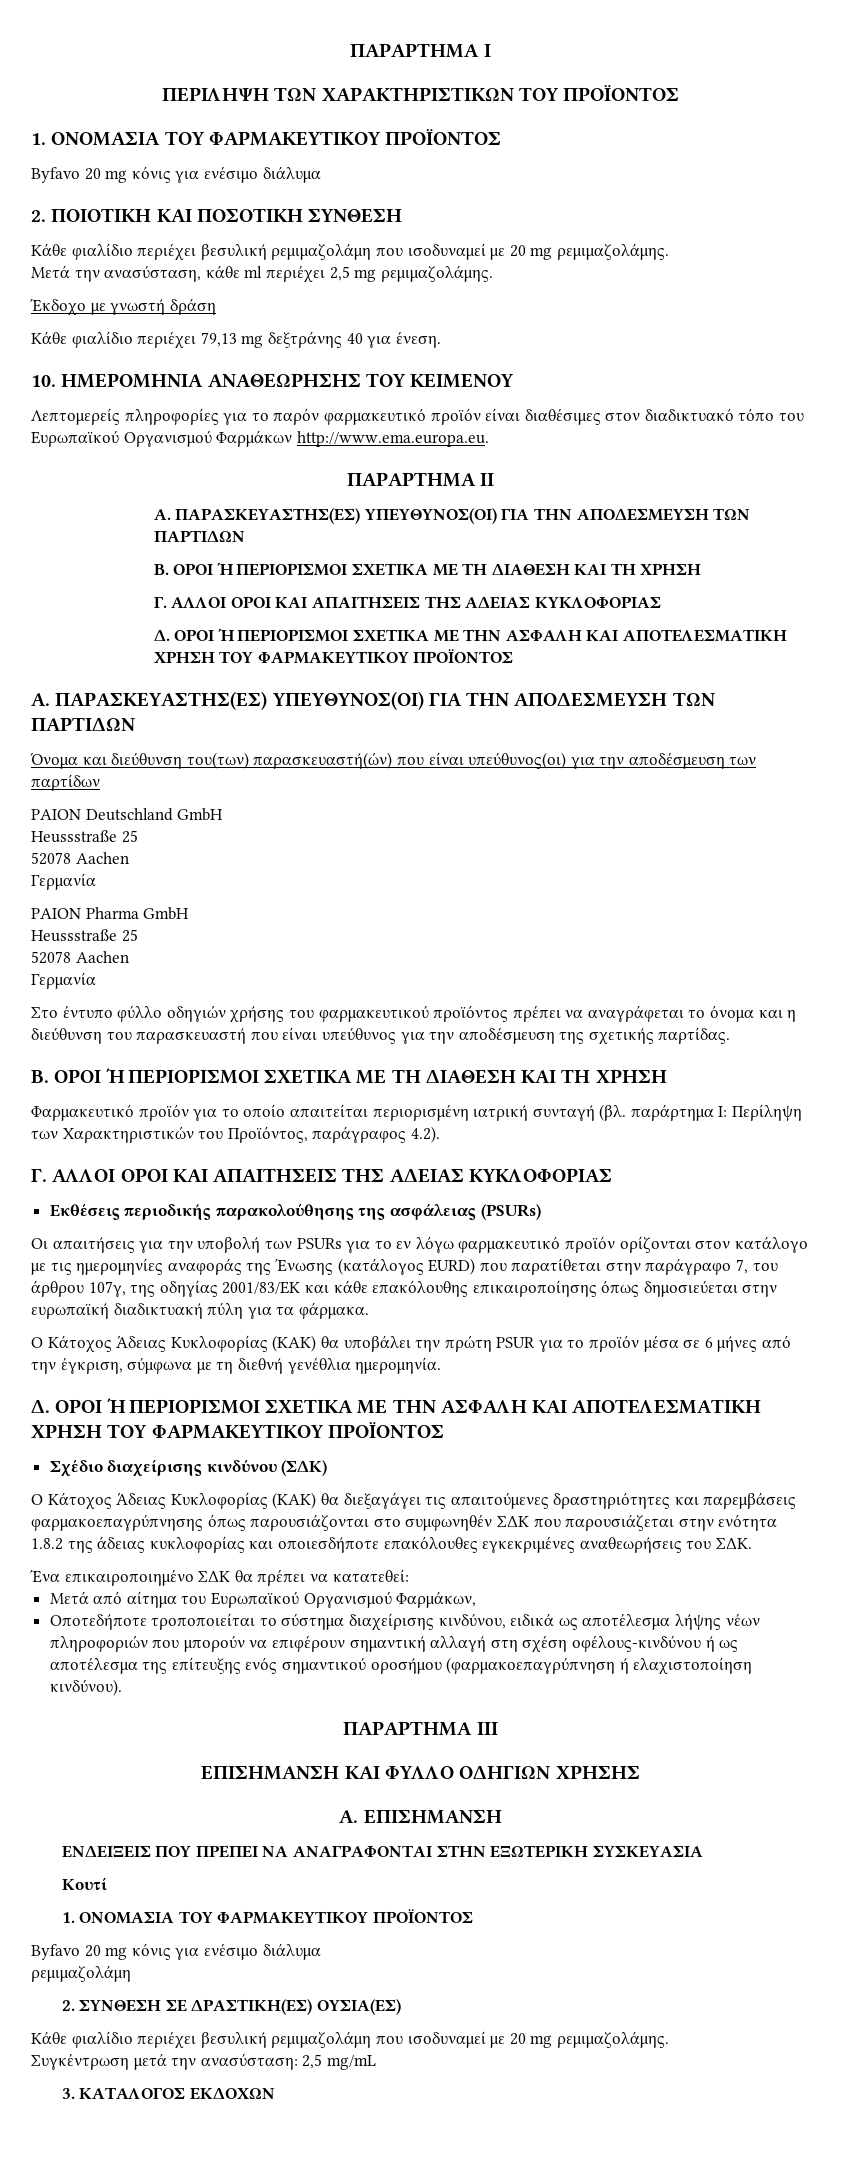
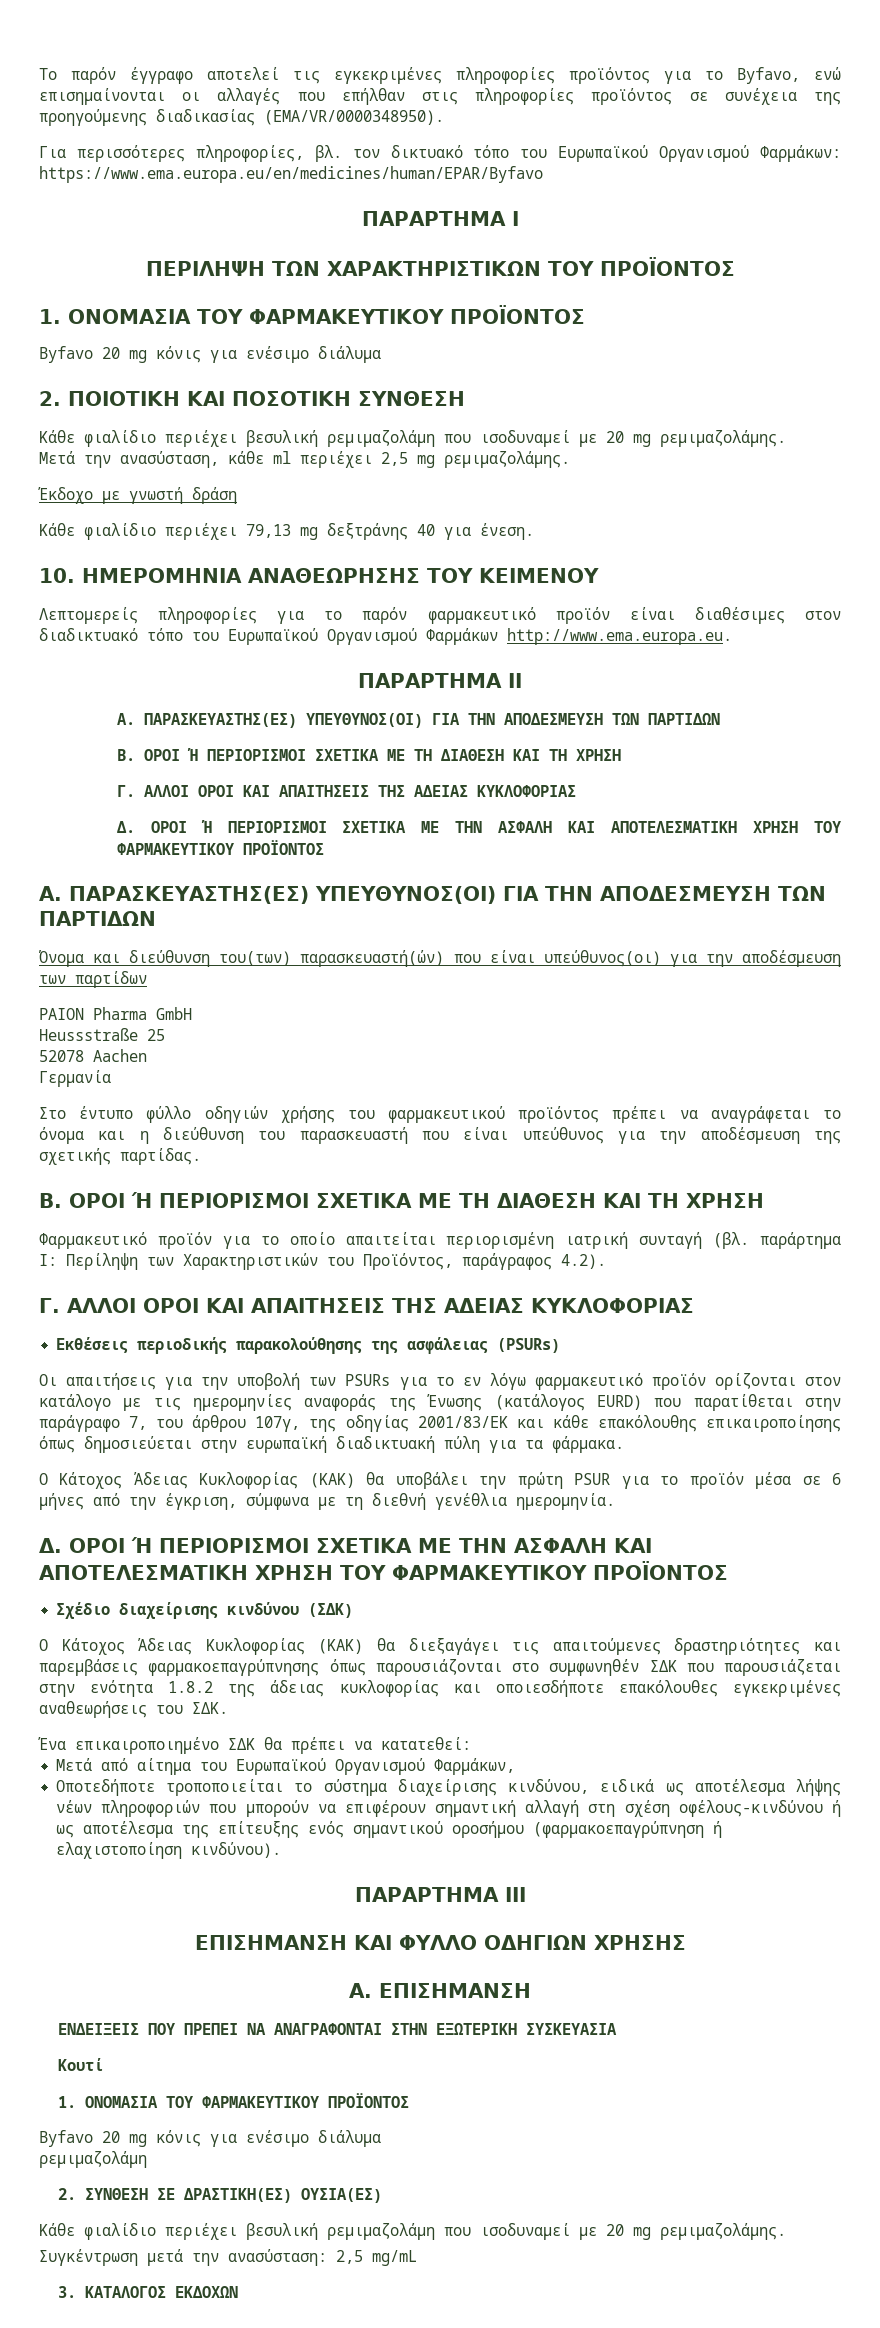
+ Το παρόν έγγραφο αποτελεί τις εγκεκριμένες πληροφορίες προϊόντος για το Byfavo, ενώ επισημαίνονται οι αλλαγές που επήλθαν στις πληροφορίες προϊόντος σε συνέχεια της προηγούμενης διαδικασίας (EMA/VR/0000348950).
+ Για περισσότερες πληροφορίες, βλ. τον δικτυακό τόπο του Ευρωπαϊκού Οργανισμού Φαρμάκων: https://www.ema.europa.eu/en/medicines/human/EPAR/Byfavo
- PAION Deutschland GmbH
- Heussstraße 25
- 52078 Aachen
- Γερμανία

